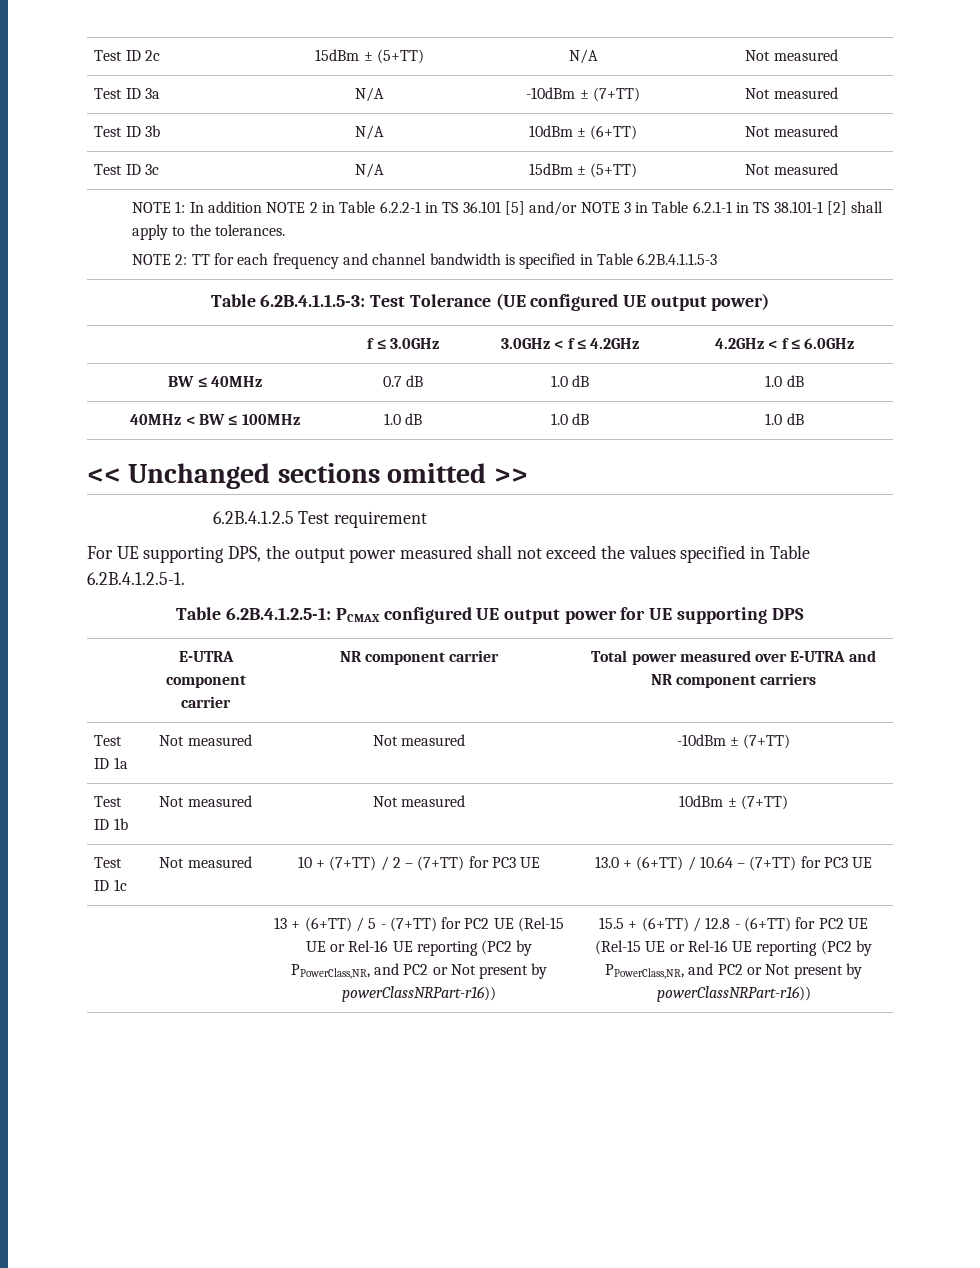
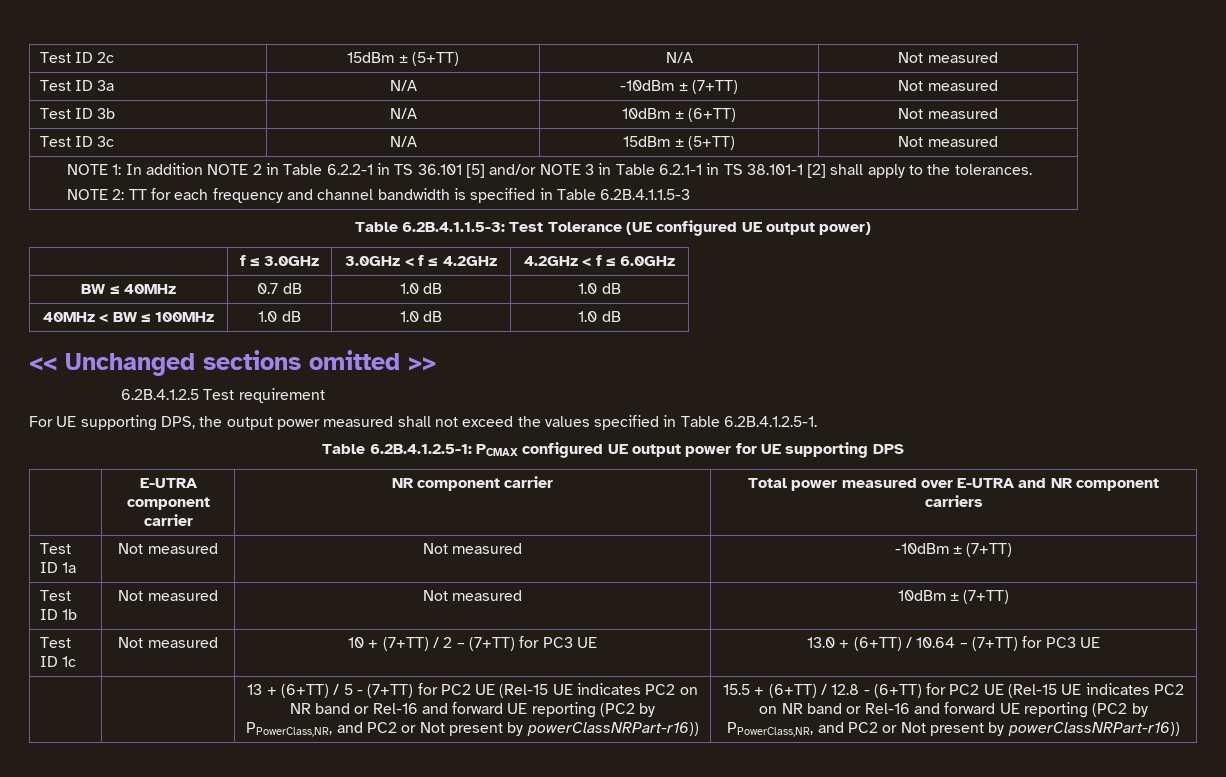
- 13 + (6+TT) / 5 - (7+TT) for PC2 UE (Rel-15 UE or Rel-16 UE reporting (PC2 by PPowerClass,NR, and PC2 or Not present by powerClassNRPart-r16))
+ 13 + (6+TT) / 5 - (7+TT) for PC2 UE (Rel-15 UE indicates PC2 on NR band or Rel-16 and forward UE reporting (PC2 by PPowerClass,NR, and PC2 or Not present by powerClassNRPart-r16))
- 15.5 + (6+TT) / 12.8 - (6+TT) for PC2 UE (Rel-15 UE or Rel-16 UE reporting (PC2 by PPowerClass,NR, and PC2 or Not present by powerClassNRPart-r16))
+ 15.5 + (6+TT) / 12.8 - (6+TT) for PC2 UE (Rel-15 UE indicates PC2 on NR band or Rel-16 and forward UE reporting (PC2 by PPowerClass,NR, and PC2 or Not present by powerClassNRPart-r16))

